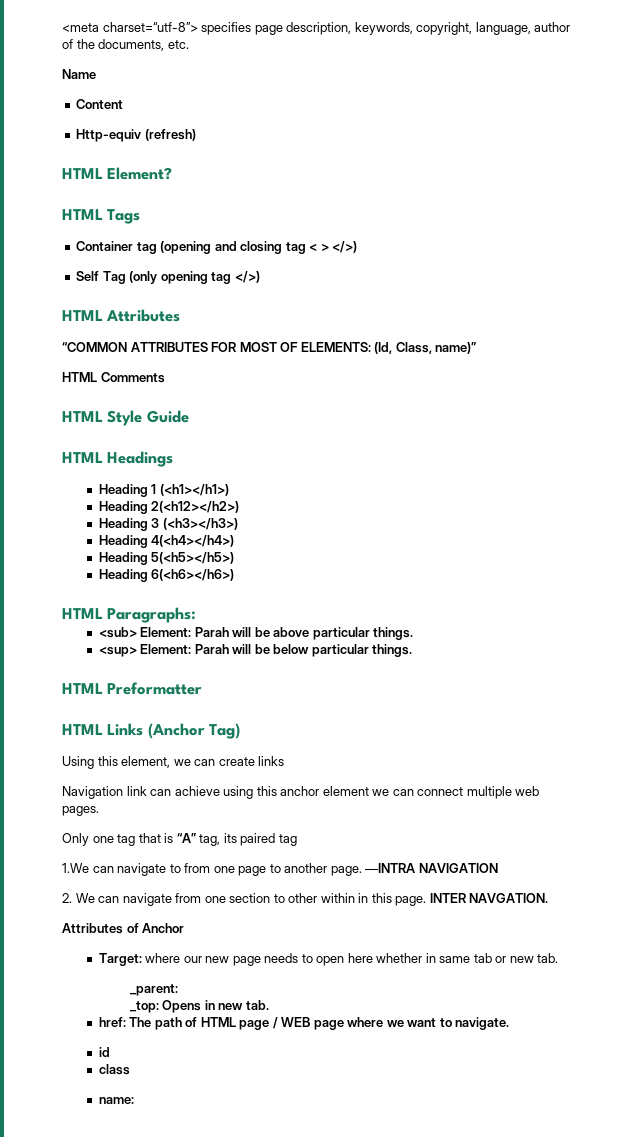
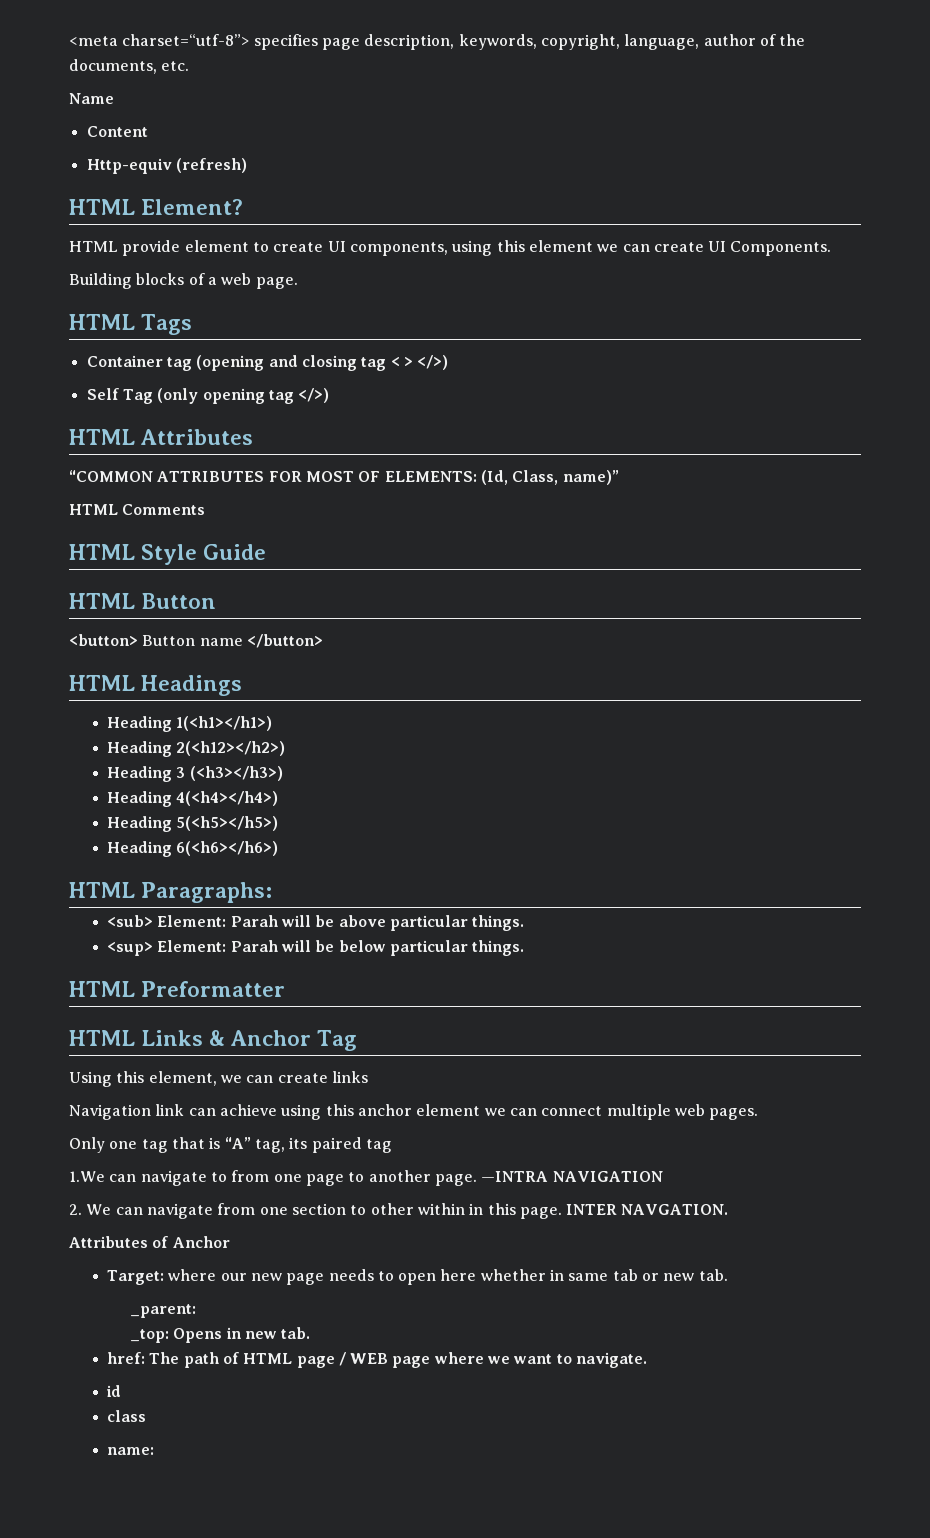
+ HTML provide element to create UI components, using this element we can create UI Components.
+ Building blocks of a web page.
+ HTML Button
+ <button> Button name </button>
- Heading 1 (<h1></h1>)
+ Heading 1(<h1></h1>)
- HTML Links (Anchor Tag)
+ HTML Links & Anchor Tag

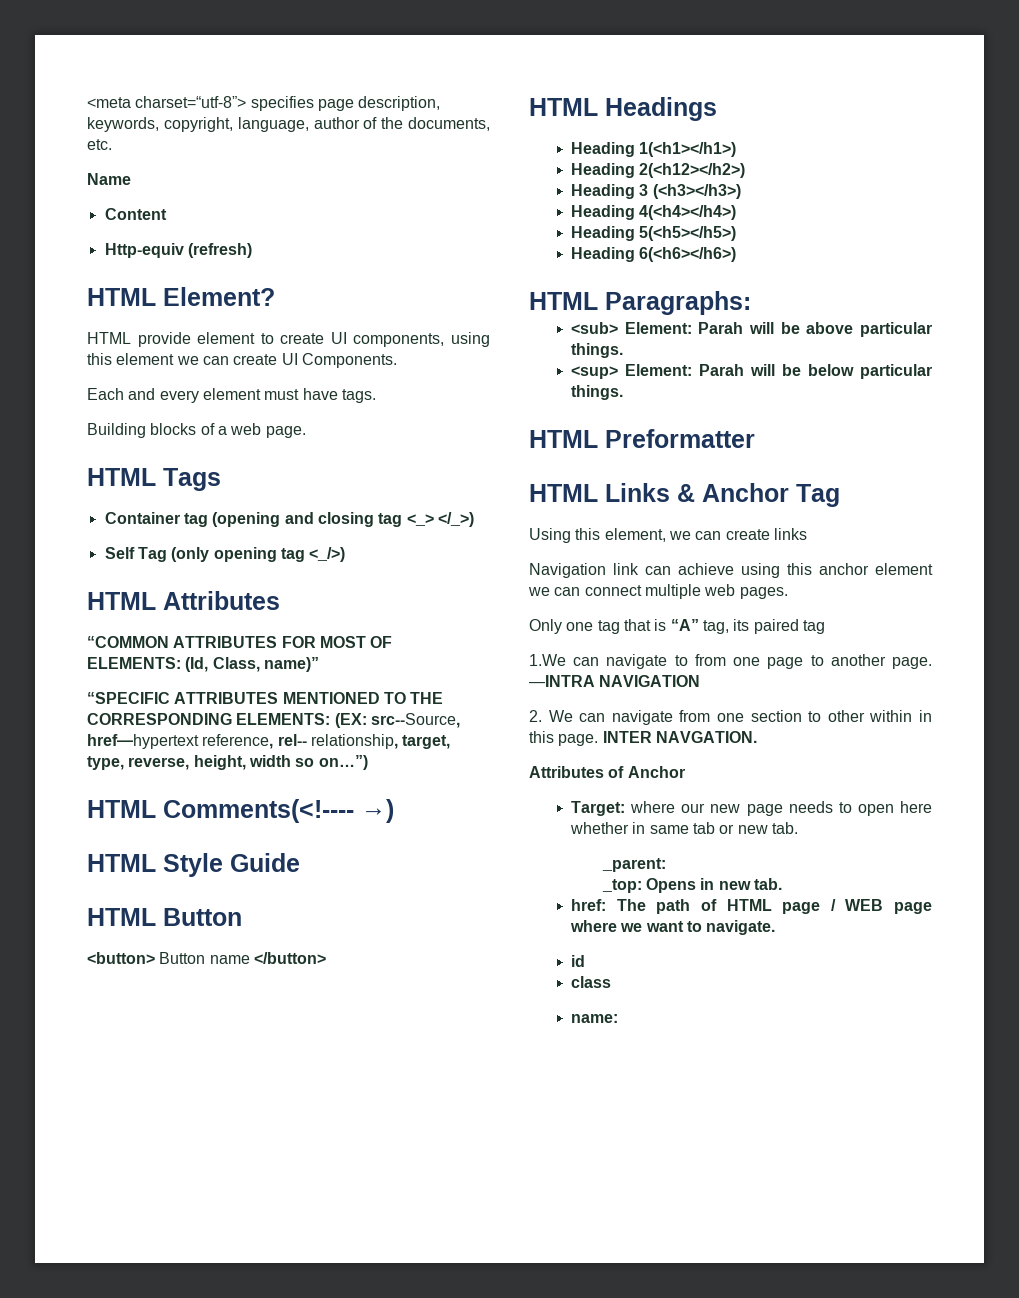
+ Each and every element must have tags.
- Container tag (opening and closing tag < > </>)
+ Container tag (opening and closing tag <_> </_>)
- Self Tag (only opening tag </>)
+ Self Tag (only opening tag <_/>)
- HTML Comments
+ “SPECIFIC ATTRIBUTES MENTIONED TO THE CORRESPONDING ELEMENTS: (EX: src--Source, href—hypertext reference, rel-- relationship, target, type, reverse, height, width so on…”)
+ HTML Comments(<!---- →)

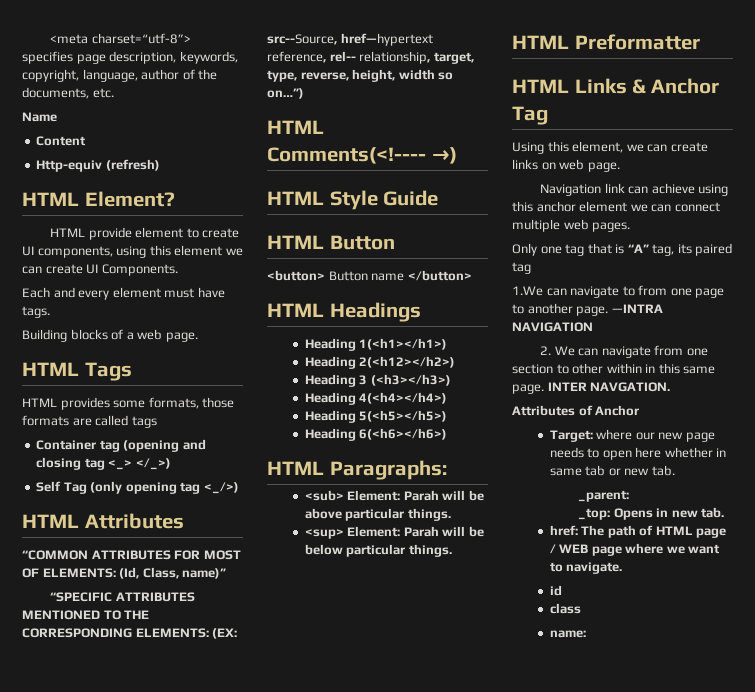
+ HTML provides some formats, those formats are called tags
- Using this element, we can create links
+ Using this element, we can create links on web page.
- 2. We can navigate from one section to other within in this page.
+ 2. We can navigate from one section to other within in this same page.

